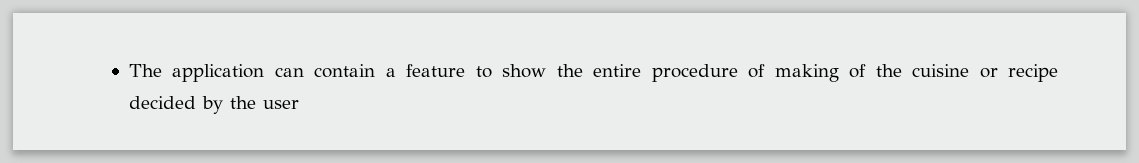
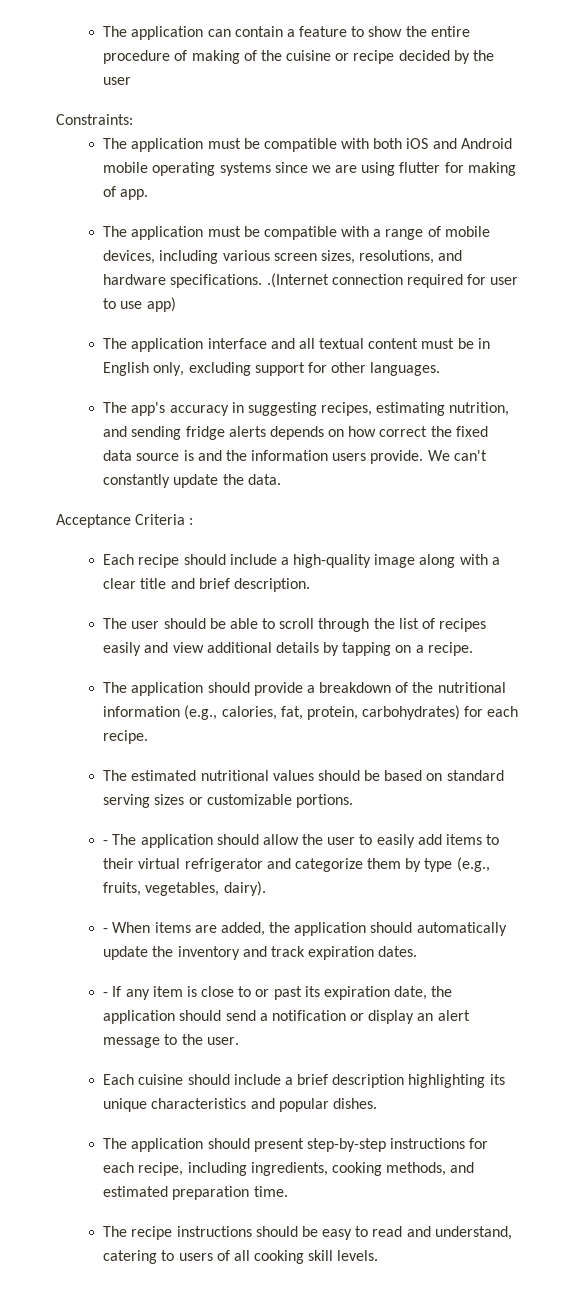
+ Constraints:
+ The application must be compatible with both iOS and Android mobile operating systems since we are using flutter for making of app.
+ The application must be compatible with a range of mobile devices, including various screen sizes, resolutions, and hardware specifications. .(Internet connection required for user to use app)
+ The application interface and all textual content must be in English only, excluding support for other languages.
+ The app's accuracy in suggesting recipes, estimating nutrition, and sending fridge alerts depends on how correct the fixed data source is and the information users provide. We can't constantly update the data.
+ Acceptance Criteria :
+ Each recipe should include a high-quality image along with a clear title and brief description.
+ The user should be able to scroll through the list of recipes easily and view additional details by tapping on a recipe.
+ The application should provide a breakdown of the nutritional information (e.g., calories, fat, protein, carbohydrates) for each recipe.
+ The estimated nutritional values should be based on standard serving sizes or customizable portions.
+ - The application should allow the user to easily add items to their virtual refrigerator and categorize them by type (e.g., fruits, vegetables, dairy).
+ - When items are added, the application should automatically update the inventory and track expiration dates.
+ - If any item is close to or past its expiration date, the application should send a notification or display an alert message to the user.
+ Each cuisine should include a brief description highlighting its unique characteristics and popular dishes.
+ The application should present step-by-step instructions for each recipe, including ingredients, cooking methods, and estimated preparation time.
+ The recipe instructions should be easy to read and understand, catering to users of all cooking skill levels.

